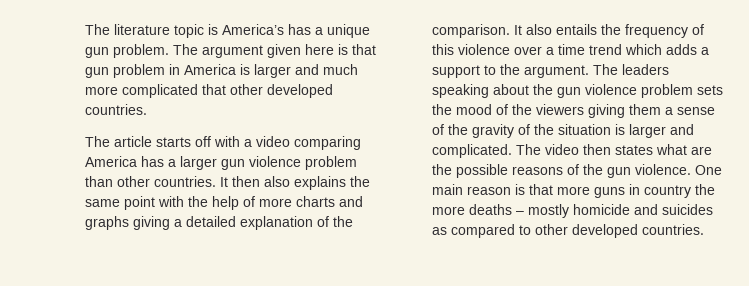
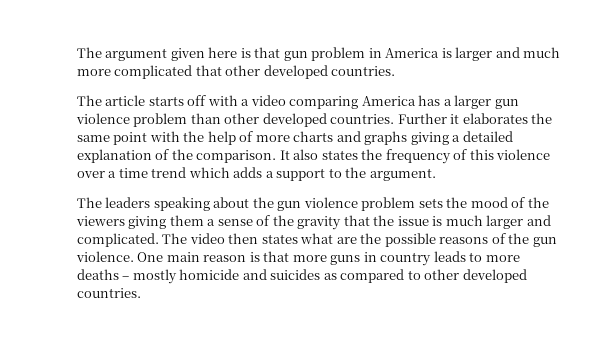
- The literature topic is America’s has a unique gun problem. The argument given here is that gun problem in America is larger and much more complicated that other developed countries.
+ The argument given here is that gun problem in America is larger and much more complicated that other developed countries.
- The article starts off with a video comparing America has a larger gun violence problem than other countries. It then also explains the same point with the help of more charts and graphs giving a detailed explanation of the comparison.
+ The article starts off with a video comparing America has a larger gun violence problem than other developed countries. Further it elaborates the same point with the help of more charts and graphs giving a detailed explanation of the comparison.
- It also entails the frequency of this violence over a time trend which adds a support to the argument. The leaders speaking about the gun violence problem sets the mood of the viewers giving them a sense of the gravity of the situation is larger and complicated.
+ It also states the frequency of this violence over a time trend which adds a support to the argument.
+ The leaders speaking about the gun violence problem sets the mood of the viewers giving them a sense of the gravity that the issue is much larger and complicated.
- One main reason is that more guns in country the more deaths – mostly homicide and suicides as compared to other developed countries.
+ One main reason is that more guns in country leads to more deaths – mostly homicide and suicides as compared to other developed countries.

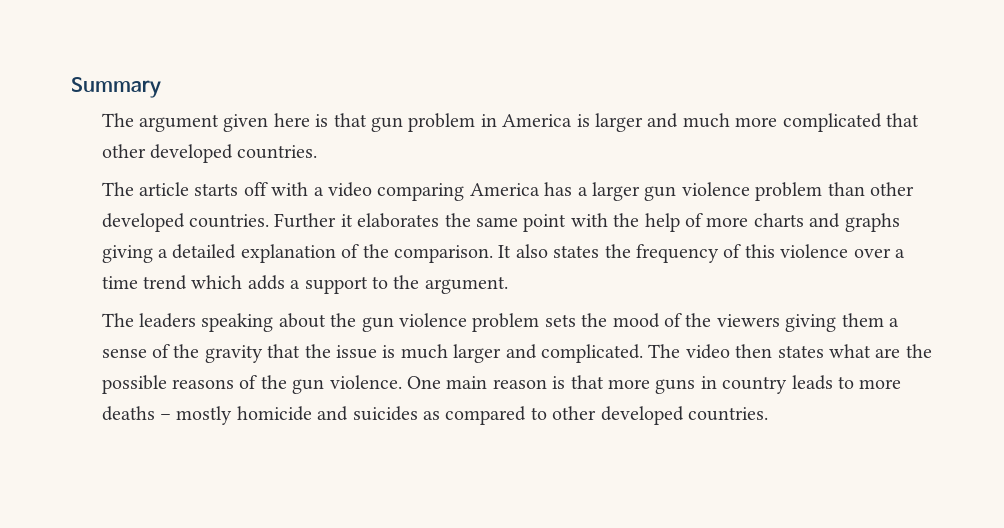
+ Summary

